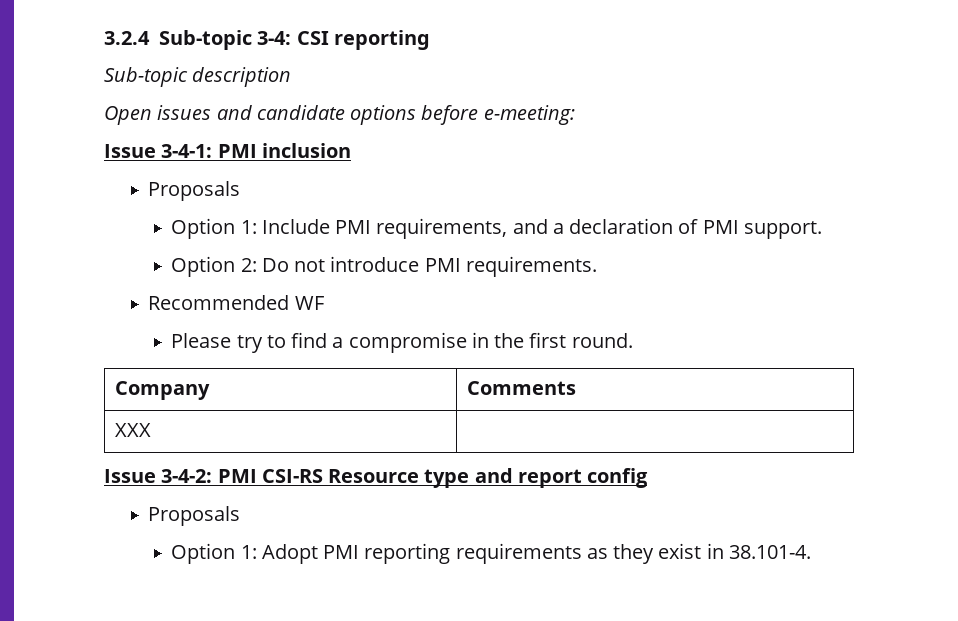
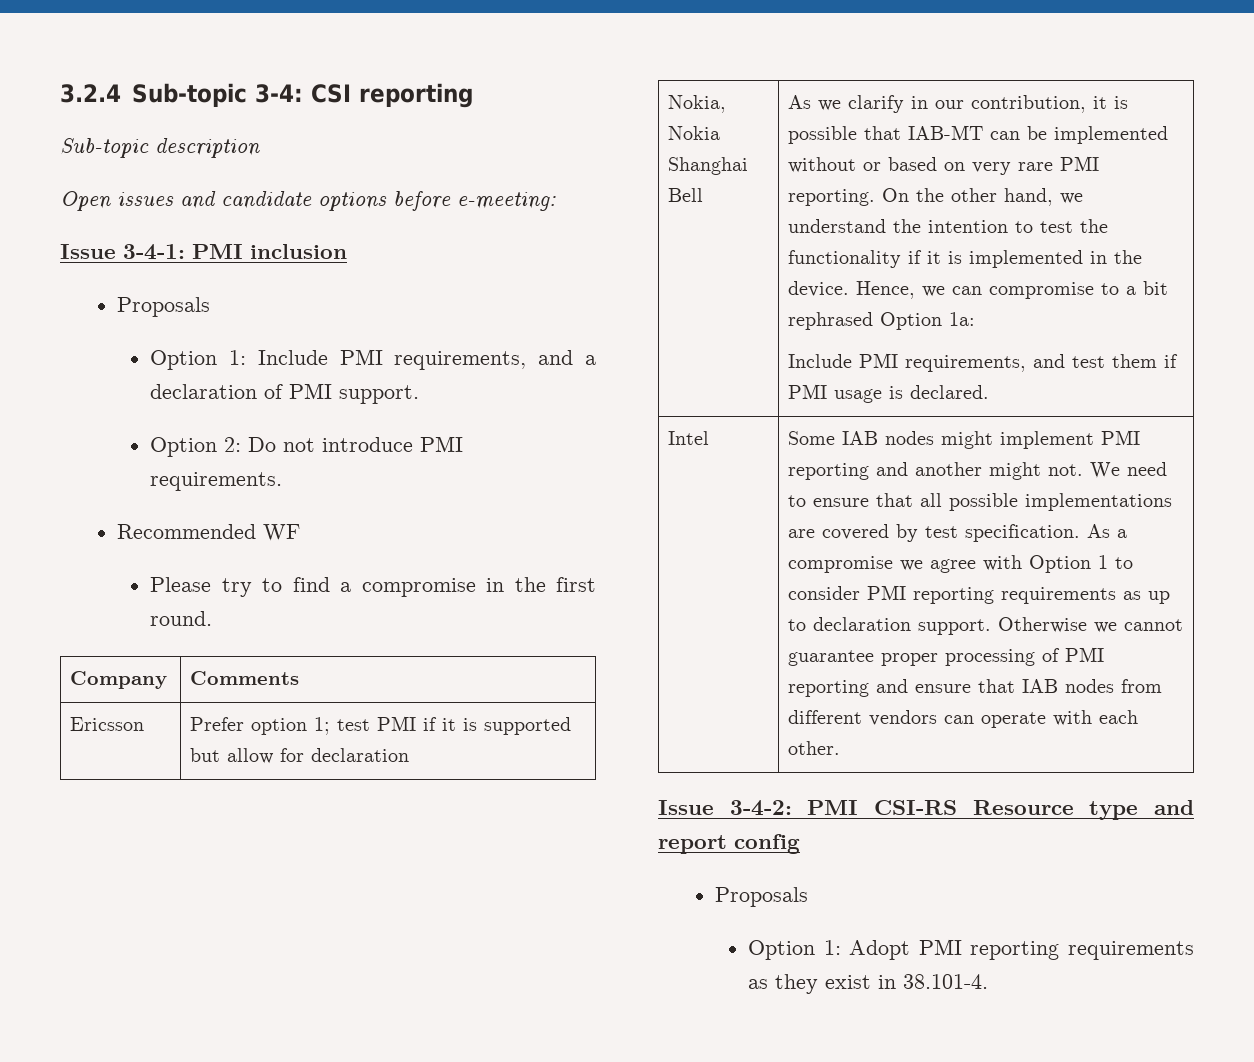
- XXX |
+ Ericsson | Prefer option 1; test PMI if it is supported but allow for declaration
+ Nokia, Nokia Shanghai Bell | As we clarify in our contribution, it is possible that IAB-MT can be implemented without or based on very rare PMI reporting. On the other hand, we understand the intention to test the functionality if it is implemented in the device. Hence, we can compromise to a bit rephrased Option 1a:
+ Include PMI requirements, and test them if PMI usage is declared.
+ Intel | Some IAB nodes might implement PMI reporting and another might not. We need to ensure that all possible implementations are covered by test specification. As a compromise we agree with Option 1 to consider PMI reporting requirements as up to declaration support. Otherwise we cannot guarantee proper processing of PMI reporting and ensure that IAB nodes from different vendors can operate with each other.

